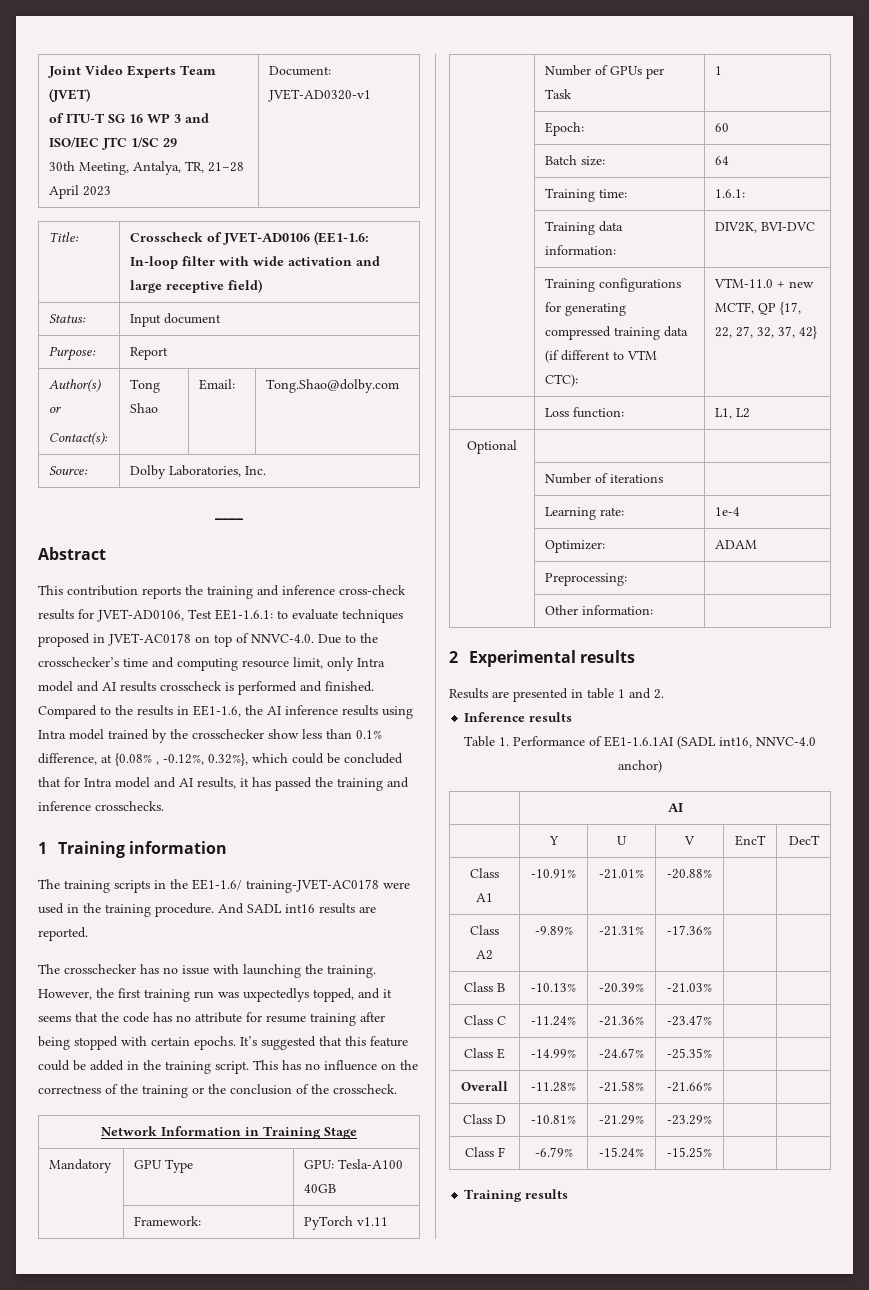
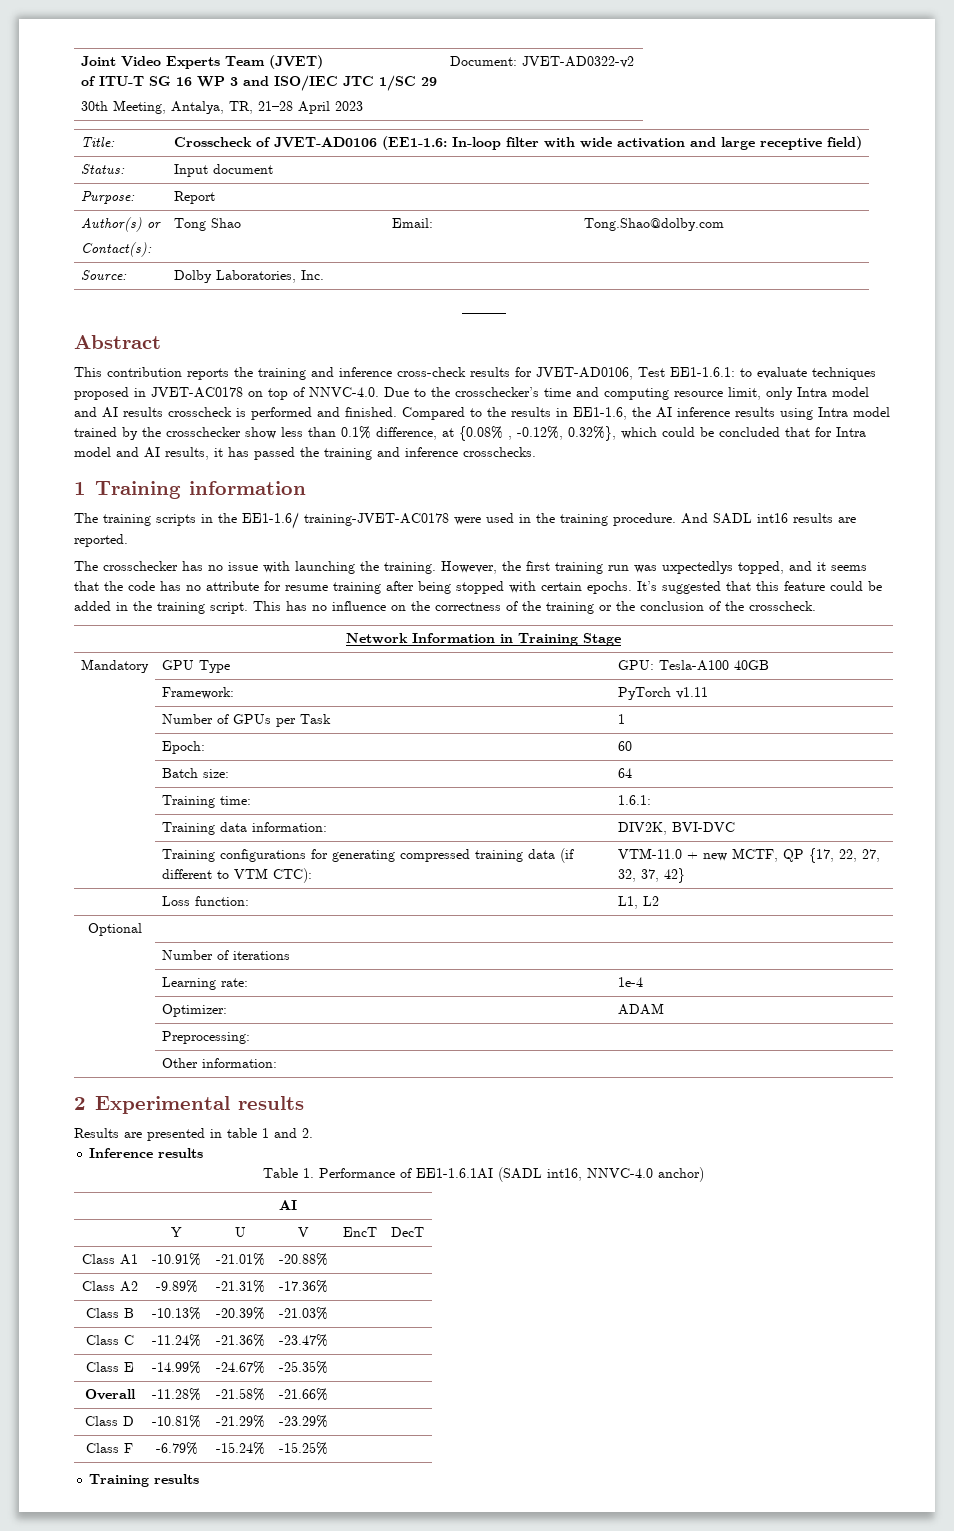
  Joint Video Experts Team (JVET)
  of ITU-T SG 16 WP 3 and ISO/IEC JTC 1/SC 29
- 30th Meeting, Antalya, TR, 21–28 April 2023 | Document: JVET-AD0320-v1
+ 30th Meeting, Antalya, TR, 21–28 April 2023 | Document: JVET-AD0322-v2

